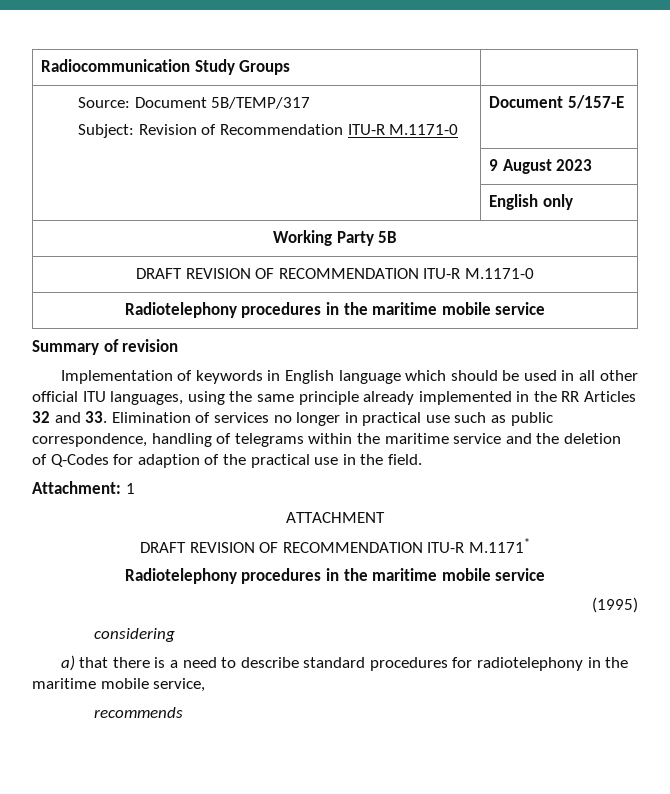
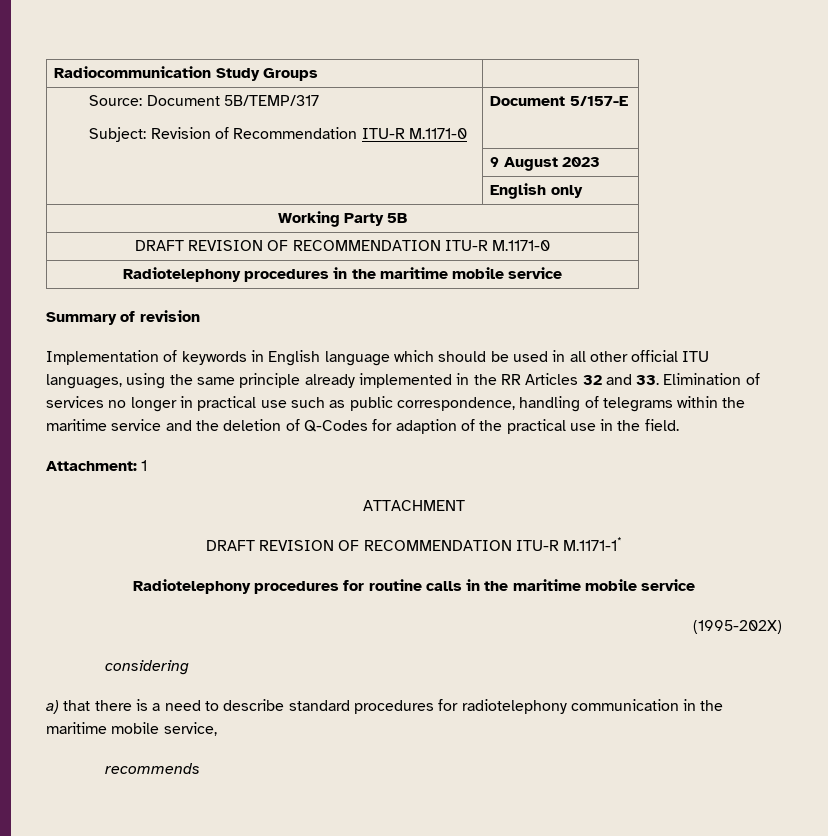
- DRAFT REVISION OF RECOMMENDATION ITU-R M.1171*
- Radiotelephony procedures in the maritime mobile service
- (1995)
+ DRAFT REVISION OF RECOMMENDATION ITU-R M.1171-1*
+ Radiotelephony procedures for routine calls in the maritime mobile service
+ (1995-202X)
- a) that there is a need to describe standard procedures for radiotelephony in the maritime mobile service,
+ a) that there is a need to describe standard procedures for radiotelephony communication in the maritime mobile service,

